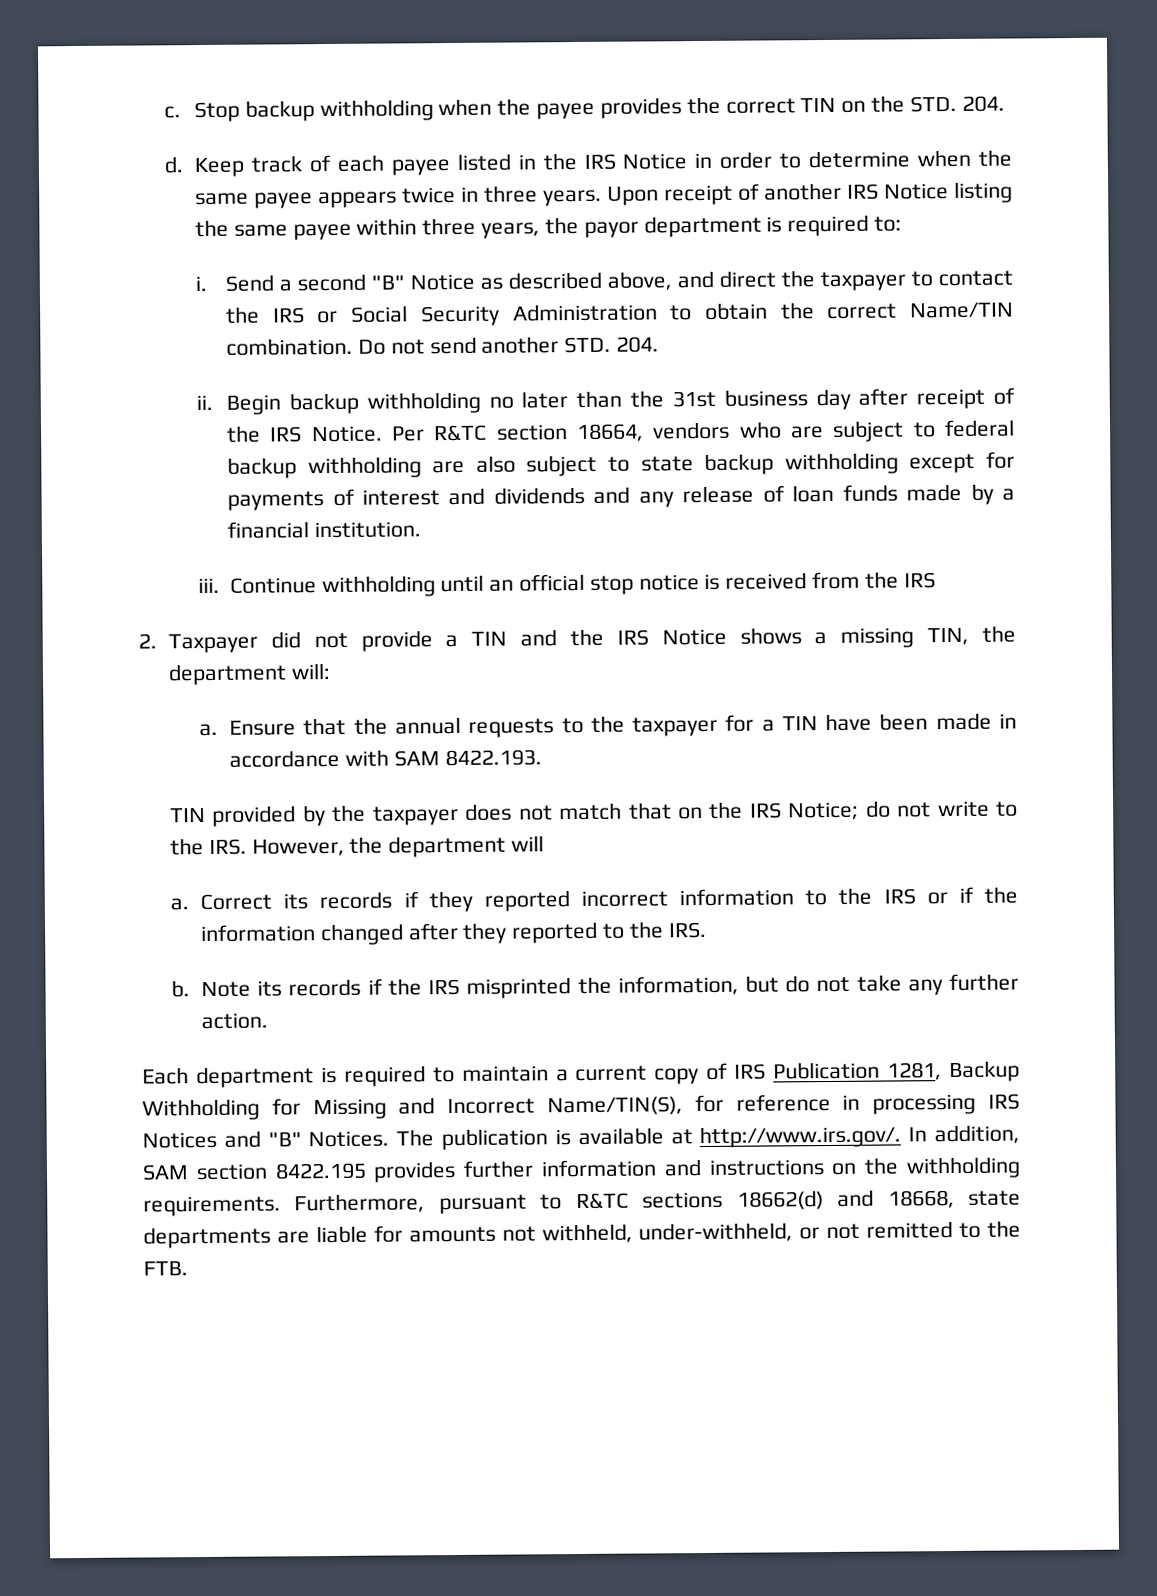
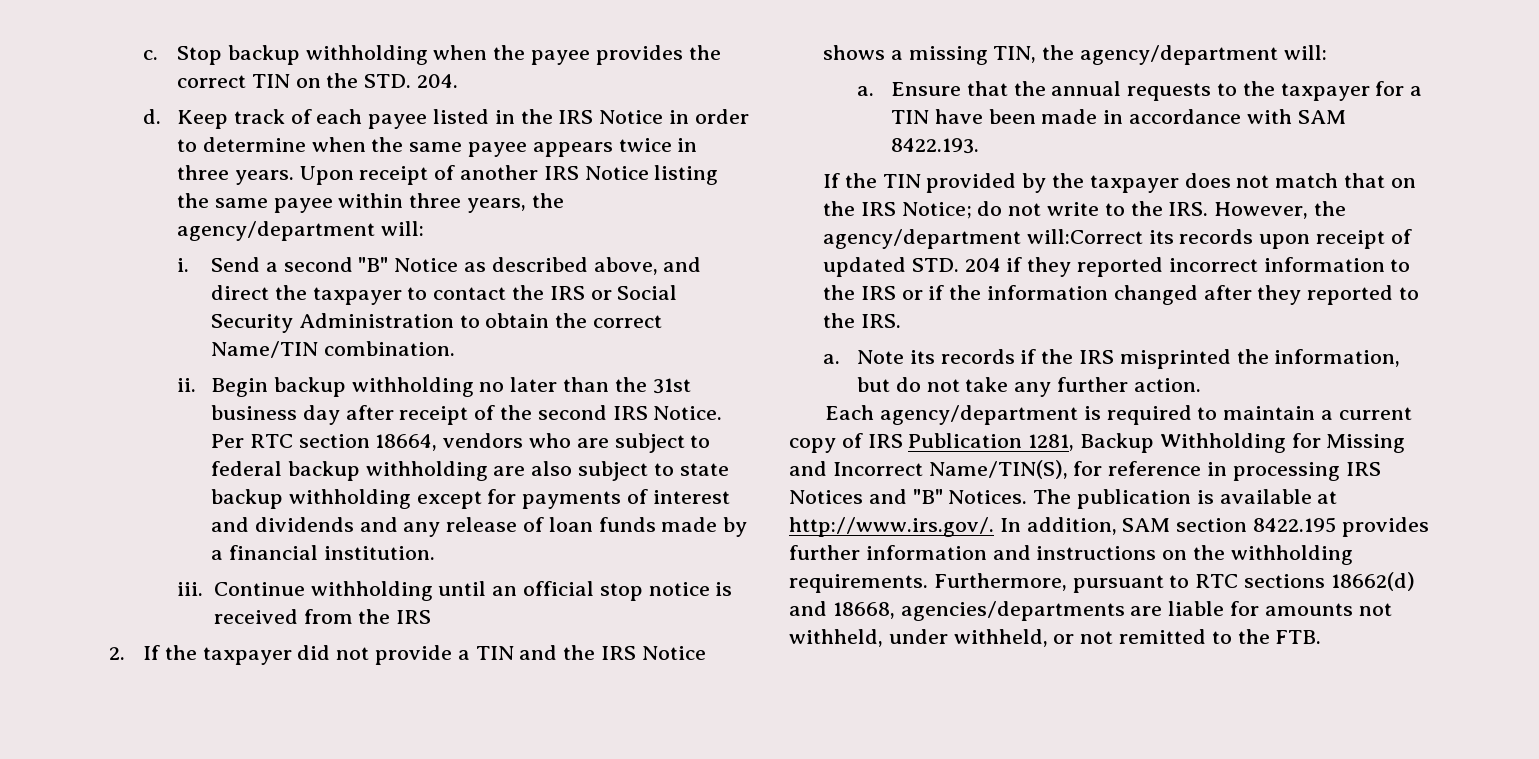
- Upon receipt of another IRS Notice listing the same payee within three years, the payor department is required to:
+ Upon receipt of another IRS Notice listing the same payee within three years, the agency/department will:
- Do not send another STD. 204.
- Begin backup withholding no later than the 31st business day after receipt of the IRS Notice.
+ Begin backup withholding no later than the 31st business day after receipt of the second IRS Notice.
- Per R&TC section 18664, vendors who are subject to federal backup withholding are also subject to state backup withholding except for payments of interest and dividends and any release of loan funds made by a financial institution.
+ Per RTC section 18664, vendors who are subject to federal backup withholding are also subject to state backup withholding except for payments of interest and dividends and any release of loan funds made by a financial institution.
- 2. Taxpayer did not provide a TIN and the IRS Notice shows a missing TIN, the department will:
+ 2. If the taxpayer did not provide a TIN and the IRS Notice shows a missing TIN, the agency/department will:
- TIN provided by the taxpayer does not match that on the IRS Notice; do not write to the IRS. However, the department will
- a. Correct its records if they reported incorrect information to the IRS or if the information changed after they reported to the IRS.
- b.
+ If the TIN provided by the taxpayer does not match that on the IRS Notice; do not write to the IRS. However, the agency/department will:Correct its records upon receipt of updated STD. 204 if they reported incorrect information to the IRS or if the information changed after they reported to the IRS.
+ a.
- Each department is required to maintain a current copy of IRS Publication 1281, Backup Withholding for Missing and Incorrect Name/TIN(S), for reference in processing IRS Notices and "B" Notices.
+ Each agency/department is required to maintain a current copy of IRS Publication 1281, Backup Withholding for Missing and Incorrect Name/TIN(S), for reference in processing IRS Notices and "B" Notices.
- Furthermore, pursuant to R&TC sections 18662(d) and 18668, state departments are liable for amounts not withheld, under-withheld, or not remitted to the FTB.
+ Furthermore, pursuant to RTC sections 18662(d) and 18668, agencies/departments are liable for amounts not withheld, under withheld, or not remitted to the FTB.

